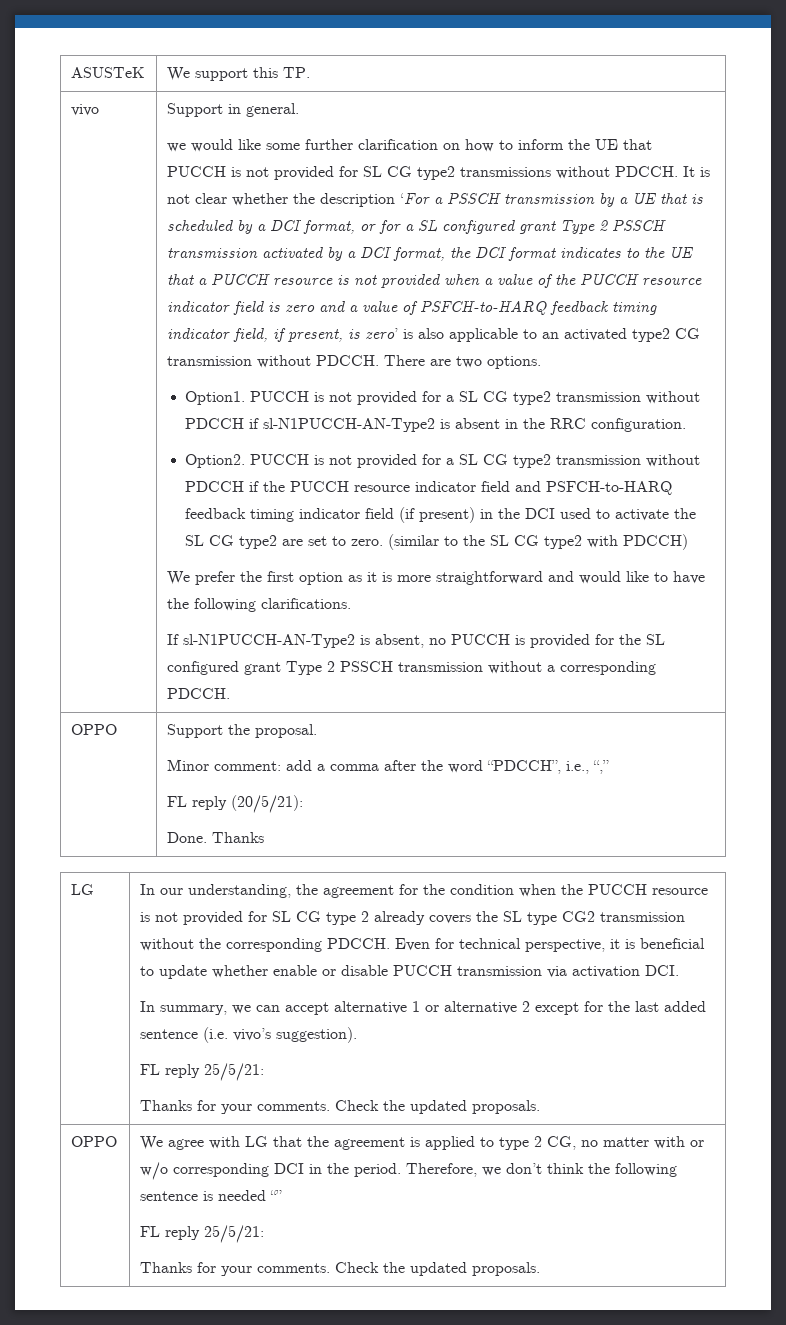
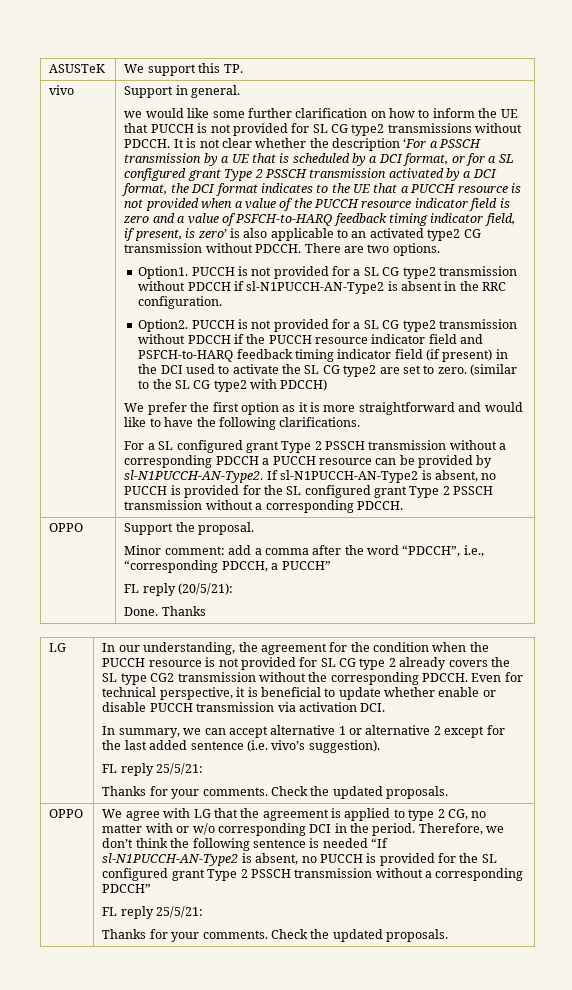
+ For a SL configured grant Type 2 PSSCH transmission without a corresponding PDCCH a PUCCH resource can be provided by sl-N1PUCCH-AN-Type2.
  OPPO | Support the proposal.
- Minor comment: add a comma after the word “PDCCH”, i.e., “,”
+ Minor comment: add a comma after the word “PDCCH”, i.e., “corresponding PDCCH, a PUCCH”
- Therefore, we don’t think the following sentence is needed “”
+ Therefore, we don’t think the following sentence is needed “If sl-N1PUCCH-AN-Type2 is absent, no PUCCH is provided for the SL configured grant Type 2 PSSCH transmission without a corresponding PDCCH”

